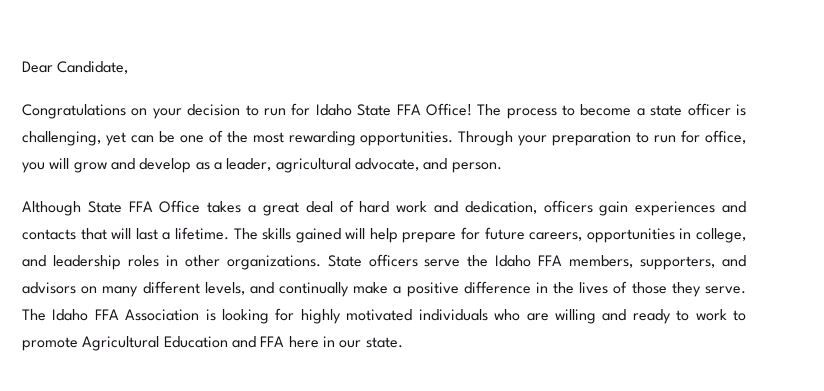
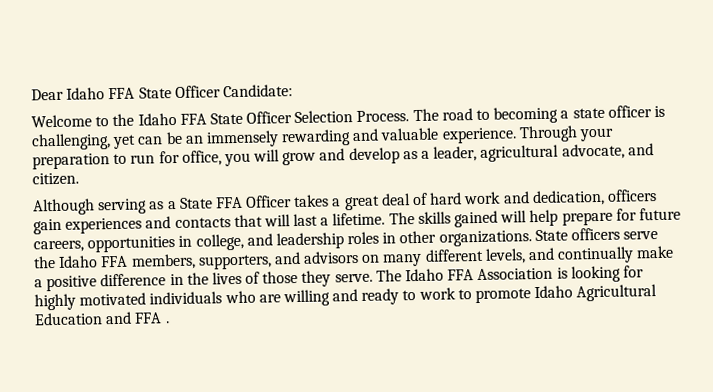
- Dear Candidate,
- Congratulations on your decision to run for Idaho State FFA Office! The process to become a state officer is challenging, yet can be one of the most rewarding opportunities.
+ Dear Idaho FFA State Officer Candidate:
+ Welcome to the Idaho FFA State Officer Selection Process. The road to becoming a state officer is challenging, yet can be an immensely rewarding and valuable experience.
- Through your preparation to run for office, you will grow and develop as a leader, agricultural advocate, and person.
+ Through your preparation to run for office, you will grow and develop as a leader, agricultural advocate, and citizen.
- Although State FFA Office takes a great deal of hard work and dedication, officers gain experiences and contacts that will last a lifetime.
+ Although serving as a State FFA Officer takes a great deal of hard work and dedication, officers gain experiences and contacts that will last a lifetime.
- The Idaho FFA Association is looking for highly motivated individuals who are willing and ready to work to promote Agricultural Education and FFA here in our state.
+ The Idaho FFA Association is looking for highly motivated individuals who are willing and ready to work to promote Idaho Agricultural Education and FFA .

